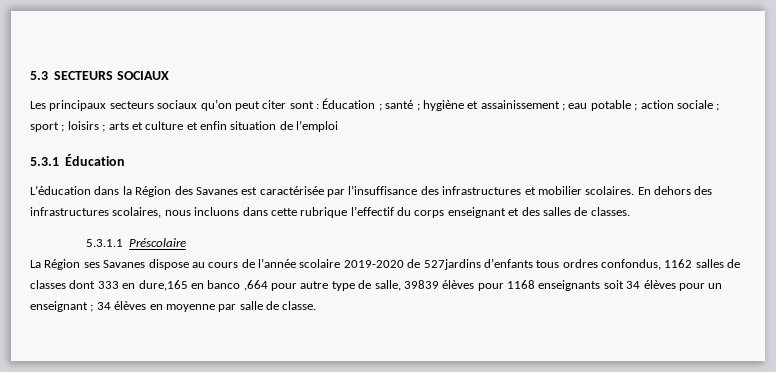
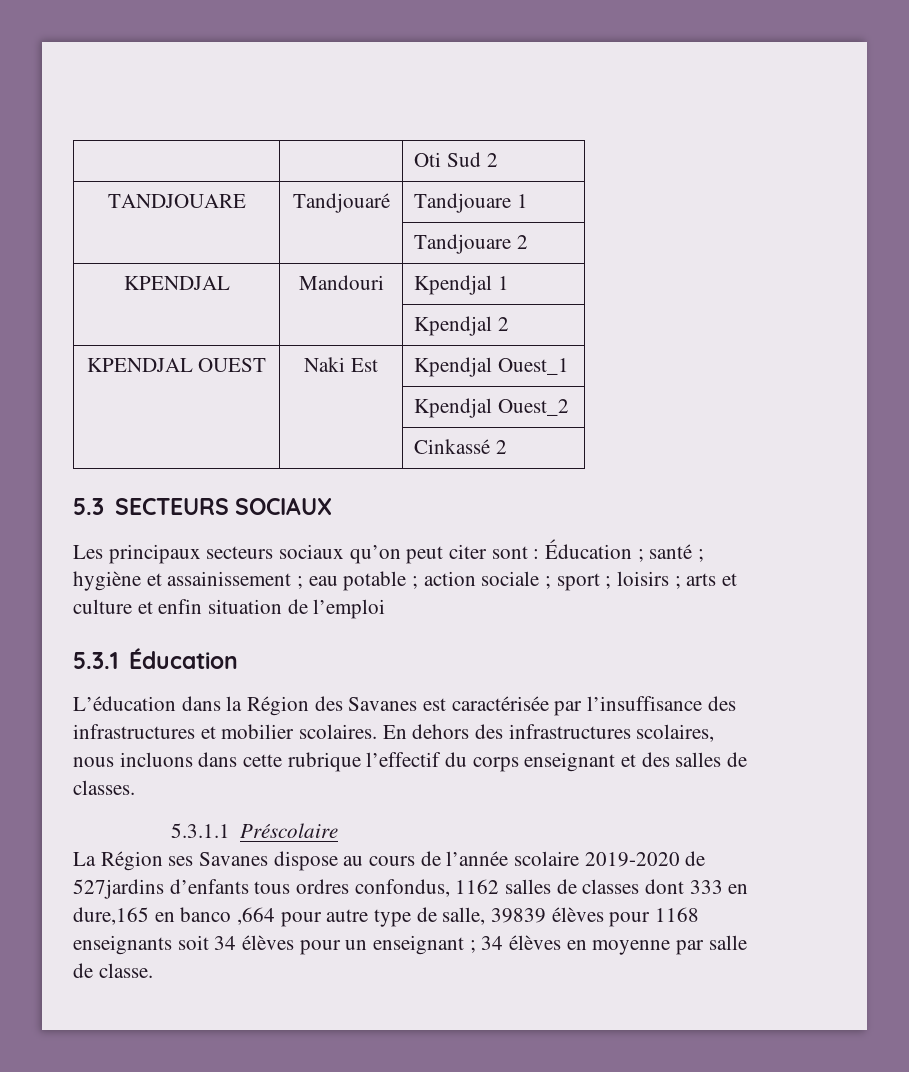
+ | | Oti Sud 2
+ TANDJOUARE | Tandjouaré | Tandjouare 1
+ | | Tandjouare 2
+ KPENDJAL | Mandouri | Kpendjal 1
+ | | Kpendjal 2
+ KPENDJAL OUEST | Naki Est | Kpendjal Ouest_1
+ | | Kpendjal Ouest_2
+ | | Cinkassé 2

